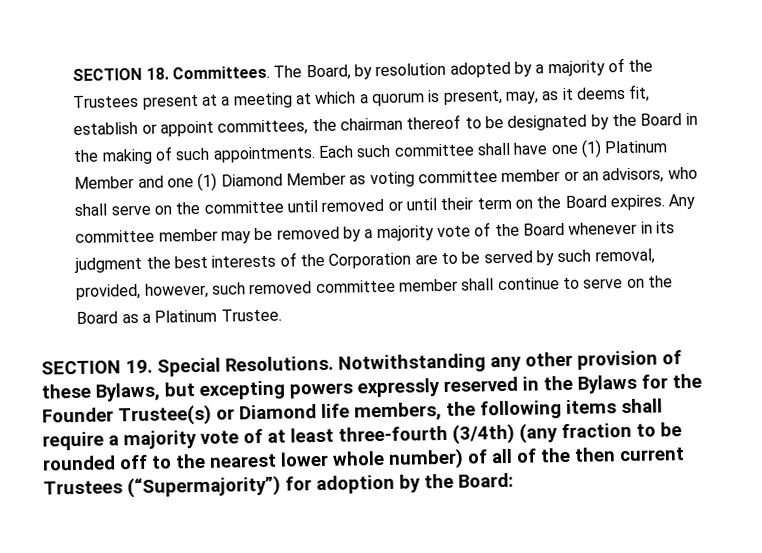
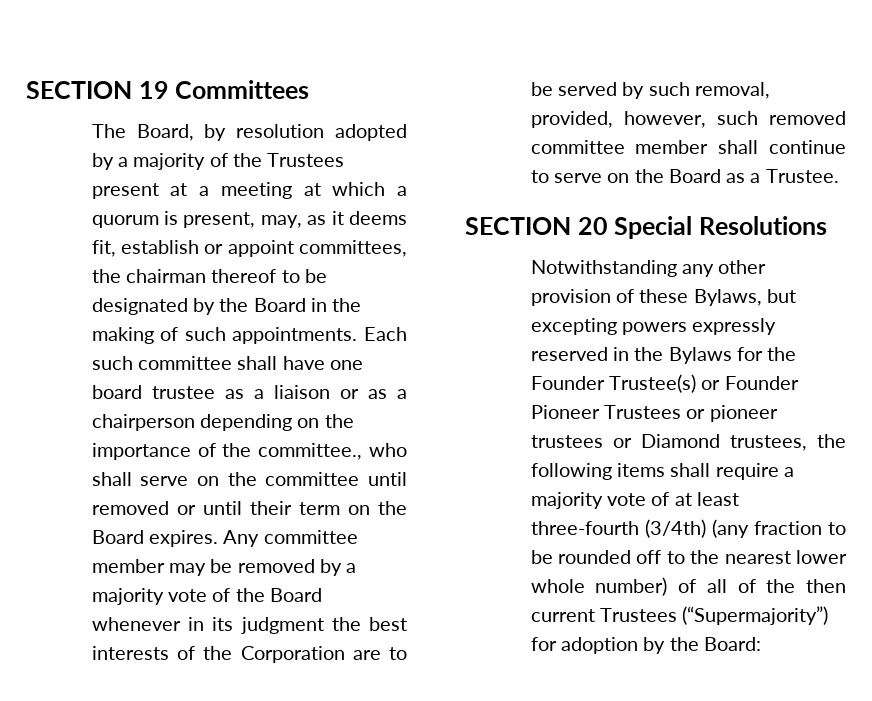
- SECTION 18. Committees. The Board, by resolution adopted by a majority of the Trustees present at a meeting at which a quorum is present, may, as it deems fit, establish or appoint committees, the chairman thereof to be designated by the Board in the making of such appointments.
+ SECTION 19 Committees
+ The Board, by resolution adopted by a majority of the Trustees present at a meeting at which a quorum is present, may, as it deems fit, establish or appoint committees, the chairman thereof to be designated by the Board in the making of such appointments.
- Each such committee shall have one (1) Platinum Member and one (1) Diamond Member as voting committee member or an advisors, who shall serve on the committee until removed or until their term on the Board expires.
+ Each such committee shall have one board trustee as a liaison or as a chairperson depending on the importance of the committee., who shall serve on the committee until removed or until their term on the Board expires.
- Any committee member may be removed by a majority vote of the Board whenever in its judgment the best interests of the Corporation are to be served by such removal, provided, however, such removed committee member shall continue to serve on the Board as a Platinum Trustee.
+ Any committee member may be removed by a majority vote of the Board whenever in its judgment the best interests of the Corporation are to be served by such removal, provided, however, such removed committee member shall continue to serve on the Board as a Trustee.
- SECTION 19. Special Resolutions. Notwithstanding any other provision of these Bylaws, but excepting powers expressly reserved in the Bylaws for the Founder Trustee(s) or Diamond life members, the following items shall require a majority vote of at least three-fourth (3/4th) (any fraction to be rounded off to the nearest lower whole number) of all of the then current Trustees (“Supermajority”) for adoption by the Board:
+ SECTION 20 Special Resolutions
+ Notwithstanding any other provision of these Bylaws, but excepting powers expressly reserved in the Bylaws for the Founder Trustee(s) or Founder Pioneer Trustees or pioneer trustees or Diamond trustees, the following items shall require a majority vote of at least three-fourth (3/4th) (any fraction to be rounded off to the nearest lower whole number) of all of the then current Trustees (“Supermajority”) for adoption by the Board:

